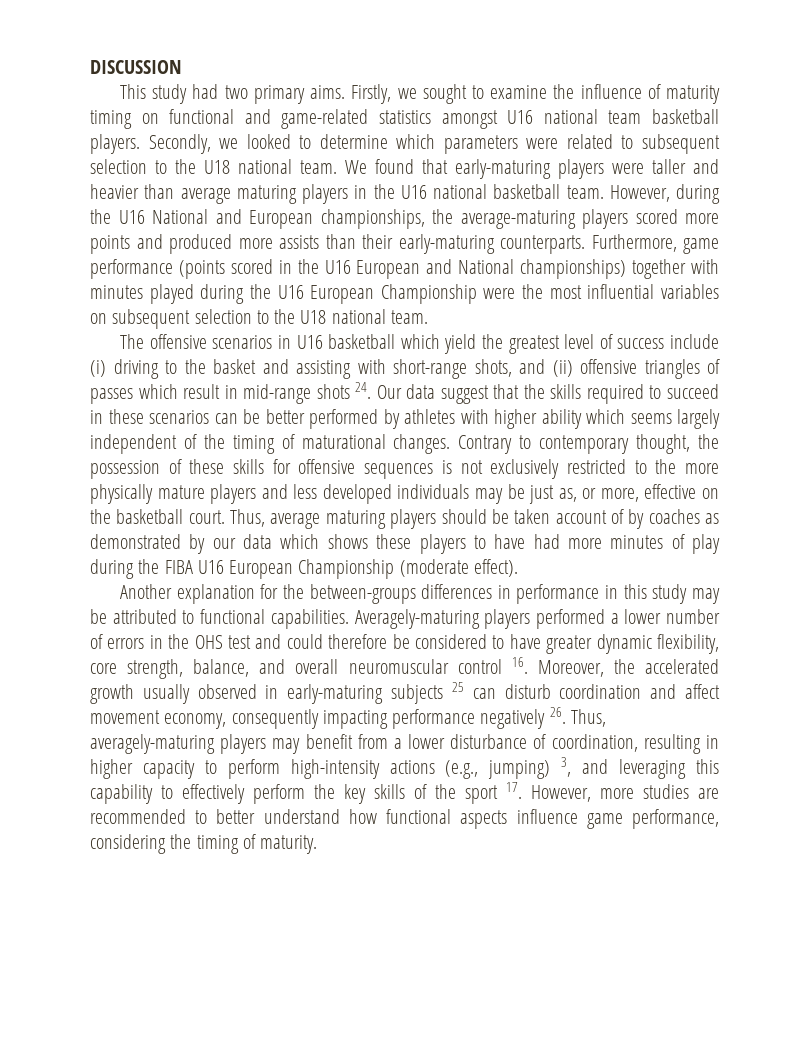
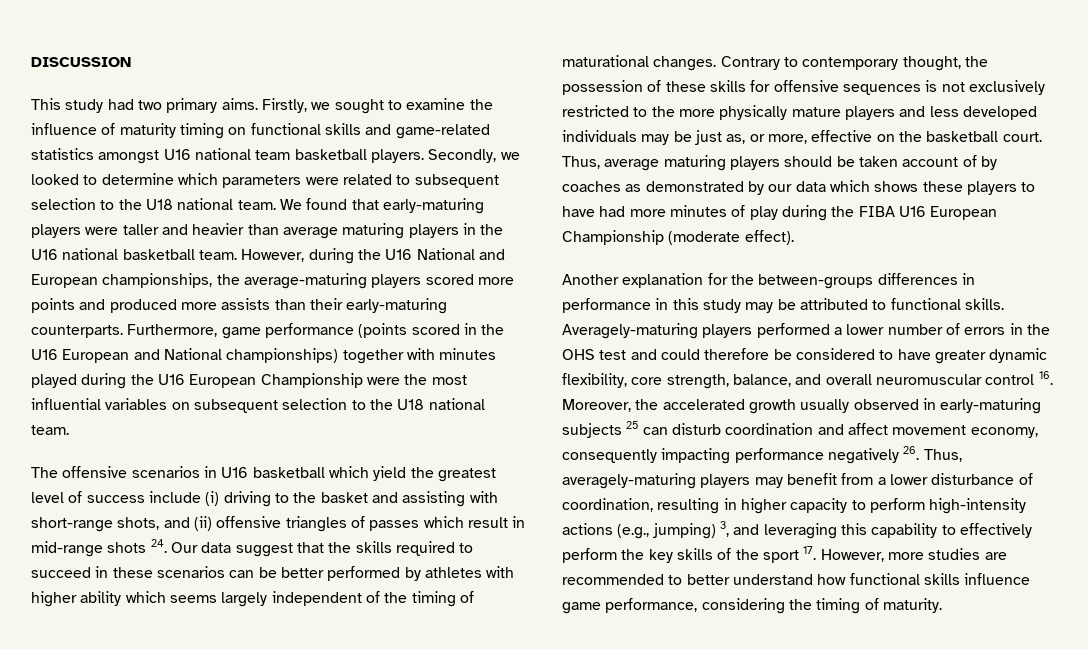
- Firstly, we sought to examine the influence of maturity timing on functional and game-related statistics amongst U16 national team basketball players.
+ Firstly, we sought to examine the influence of maturity timing on functional skills and game-related statistics amongst U16 national team basketball players.
- Another explanation for the between-groups differences in performance in this study may be attributed to functional capabilities.
+ Another explanation for the between-groups differences in performance in this study may be attributed to functional skills.
- Averagely-maturing players performed a lower number of errors in the OHS test and could therefore be considered to have greater dynamic flexibility, core strength, balance, and overall neuromuscular control 16. Moreover, the accelerated growth usually observed in early-maturing subjects 25 can disturb coordination and affect movement economy, consequently impacting performance negatively 26. Thus, averagely-maturing players may benefit from a lower disturbance of coordination, resulting in higher capacity to perform high-intensity actions (e.g., jumping) 3, and leveraging this capability to effectively perform the key skills of the sport 17. However, more studies are recommended to better understand how functional aspects influence game performance, considering the timing of maturity.
+ Averagely-maturing players performed a lower number of errors in the OHS test and could therefore be considered to have greater dynamic flexibility, core strength, balance, and overall neuromuscular control 16. Moreover, the accelerated growth usually observed in early-maturing subjects 25 can disturb coordination and affect movement economy, consequently impacting performance negatively 26. Thus, averagely-maturing players may benefit from a lower disturbance of coordination, resulting in higher capacity to perform high-intensity actions (e.g., jumping) 3, and leveraging this capability to effectively perform the key skills of the sport 17. However, more studies are recommended to better understand how functional skills influence game performance, considering the timing of maturity.

